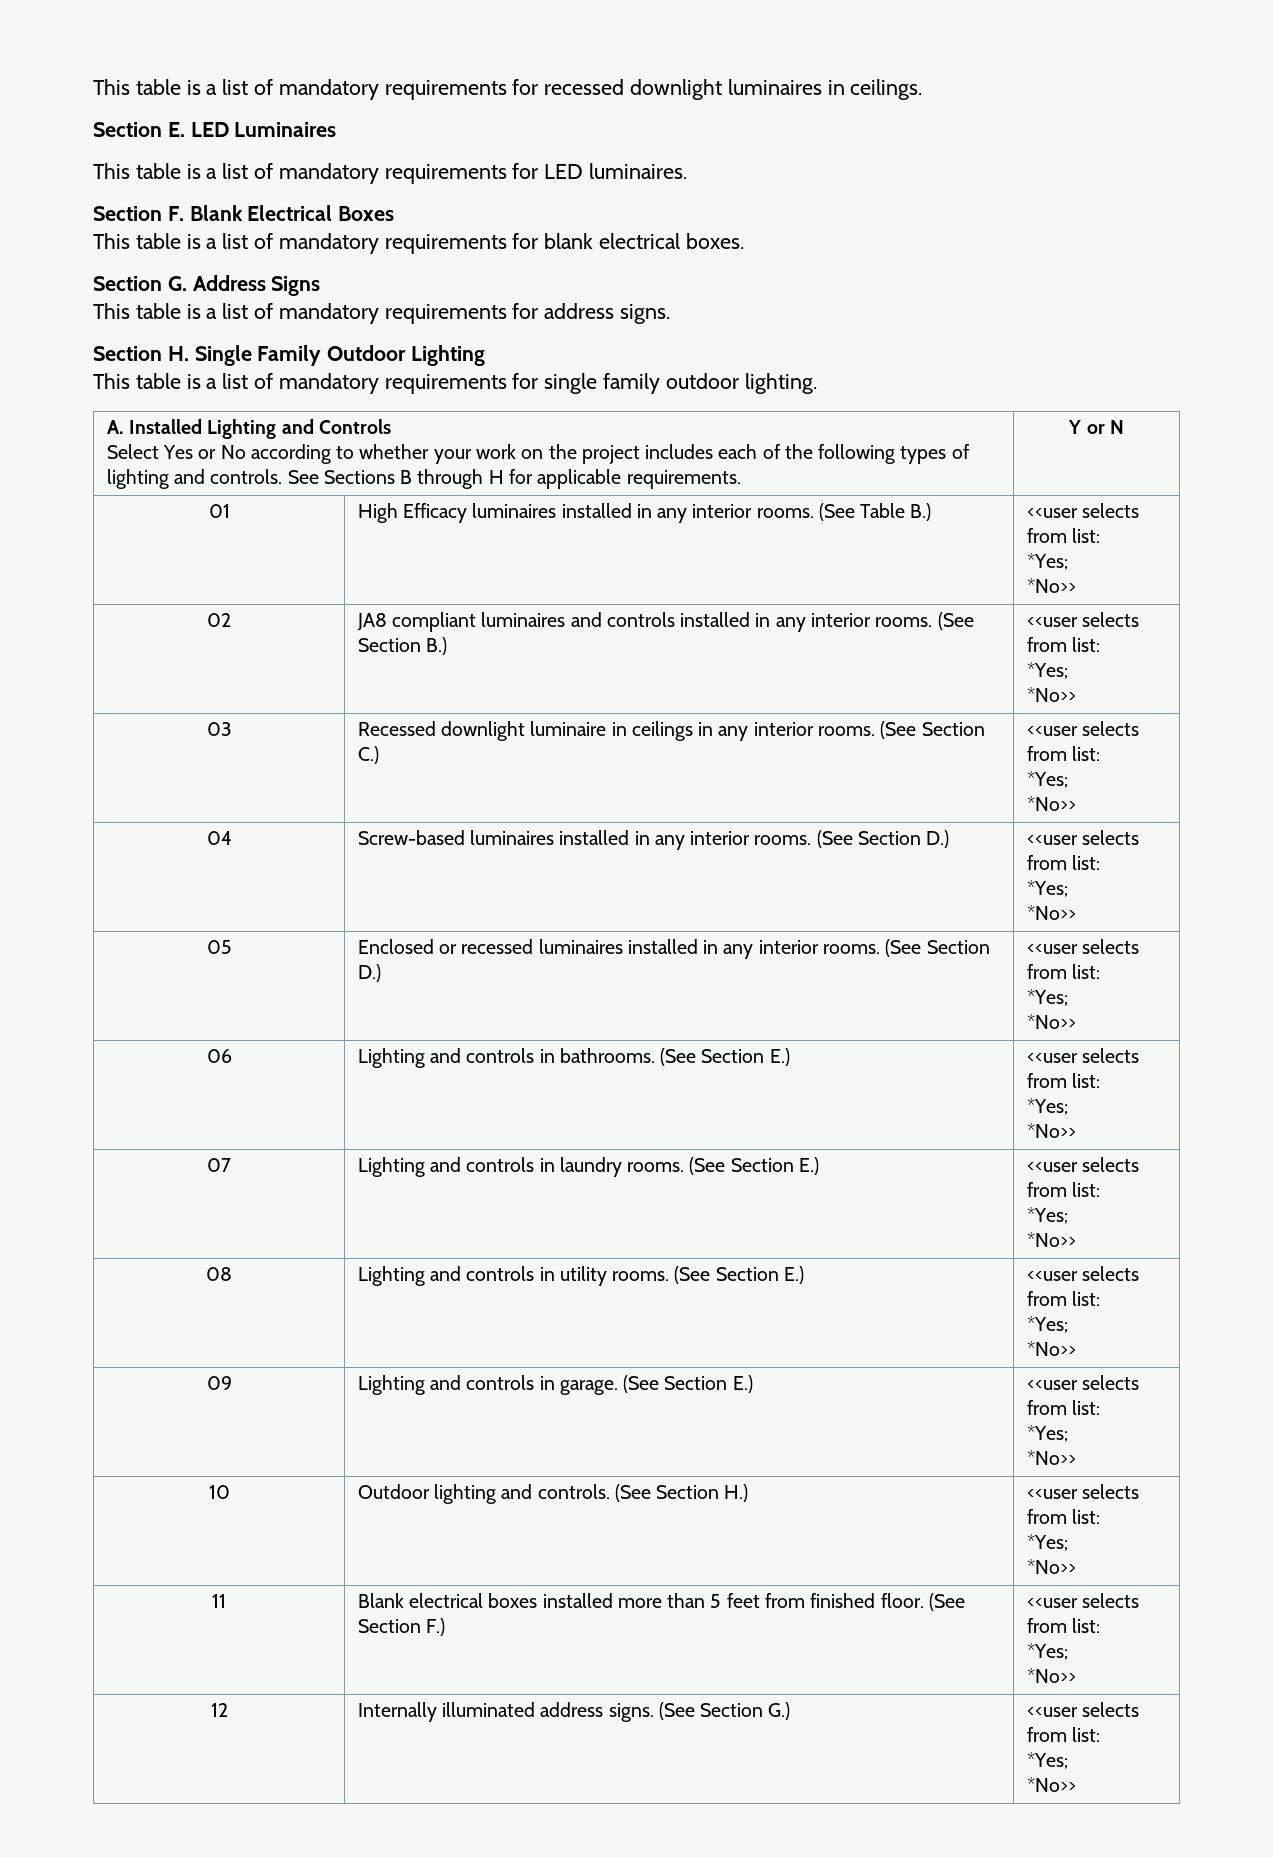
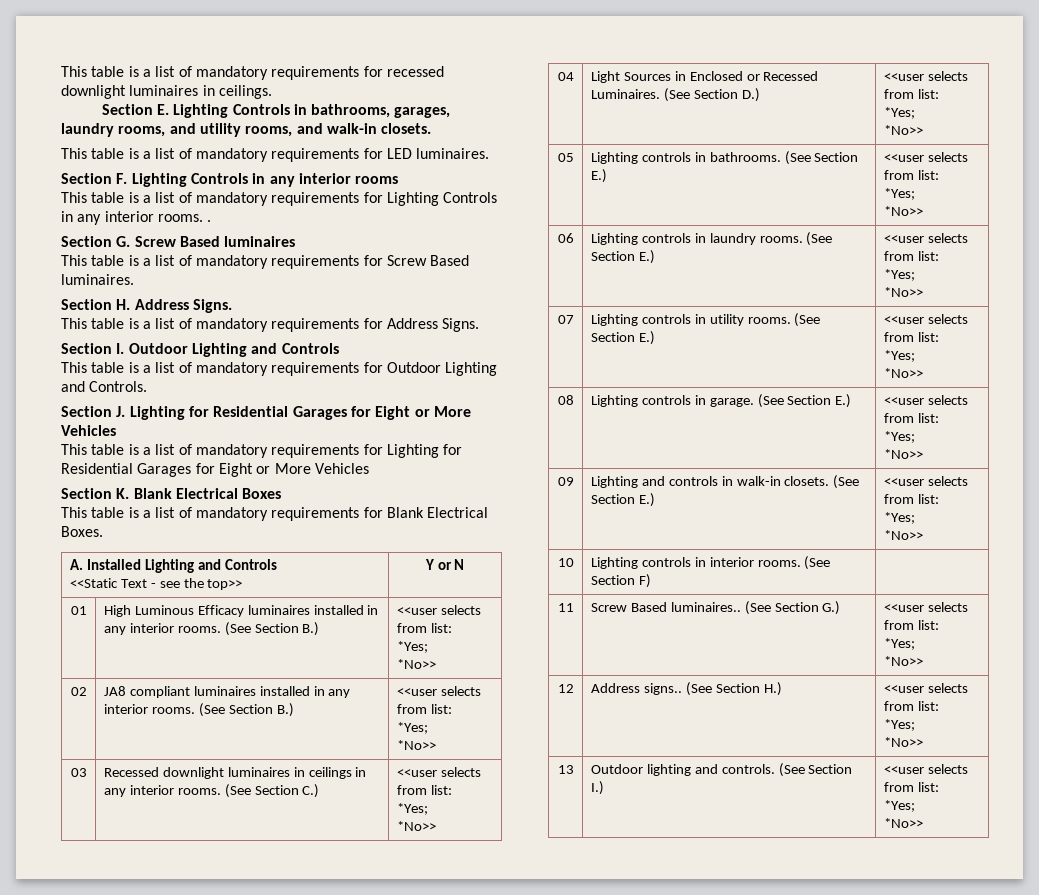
- Section E. LED Luminaires
+ Section E. Lighting Controls in bathrooms, garages, laundry rooms, and utility rooms, and walk-in closets.
- Section F. Blank Electrical Boxes
+ Section F. Lighting Controls in any interior rooms
+ This table is a list of mandatory requirements for Lighting Controls in any interior rooms. .
+ Section G. Screw Based luminaires
+ This table is a list of mandatory requirements for Screw Based luminaires.
+ Section H. Address Signs.
+ This table is a list of mandatory requirements for Address Signs.
+ Section I. Outdoor Lighting and Controls
+ This table is a list of mandatory requirements for Outdoor Lighting and Controls.
+ Section J. Lighting for Residential Garages for Eight or More Vehicles
+ This table is a list of mandatory requirements for Lighting for Residential Garages for Eight or More Vehicles
+ Section K. Blank Electrical Boxes
- This table is a list of mandatory requirements for blank electrical boxes.
- Section G. Address Signs
- This table is a list of mandatory requirements for address signs.
- Section H. Single Family Outdoor Lighting
- This table is a list of mandatory requirements for single family outdoor lighting.
+ This table is a list of mandatory requirements for Blank Electrical Boxes.
  A. Installed Lighting and Controls
- Select Yes or No according to whether your work on the project includes each of the following types of lighting and controls. See Sections B through H for applicable requirements. | Y or N
+ <<Static Text - see the top>> | Y or N
- 01 | High Efficacy luminaires installed in any interior rooms. (See Table B.) | <<user selects from list:
+ 01 | High Luminous Efficacy luminaires installed in any interior rooms. (See Section B.) | <<user selects from list:
- 02 | JA8 compliant luminaires and controls installed in any interior rooms. (See Section B.) | <<user selects from list:
+ 02 | JA8 compliant luminaires installed in any interior rooms. (See Section B.) | <<user selects from list:
- 03 | Recessed downlight luminaire in ceilings in any interior rooms. (See Section C.) | <<user selects from list:
+ 03 | Recessed downlight luminaires in ceilings in any interior rooms. (See Section C.) | <<user selects from list:
- 04 | Screw-based luminaires installed in any interior rooms. (See Section D.) | <<user selects from list:
+ 04 | Light Sources in Enclosed or Recessed Luminaires. (See Section D.) | <<user selects from list:
- 05 | Enclosed or recessed luminaires installed in any interior rooms. (See Section D.) | <<user selects from list:
- *Yes;
- *No>>
- 06 | Lighting and controls in bathrooms. (See Section E.) | <<user selects from list:
+ 05 | Lighting controls in bathrooms. (See Section E.) | <<user selects from list:
- 07 | Lighting and controls in laundry rooms. (See Section E.) | <<user selects from list:
+ 06 | Lighting controls in laundry rooms. (See Section E.) | <<user selects from list:
- 08 | Lighting and controls in utility rooms. (See Section E.) | <<user selects from list:
+ 07 | Lighting controls in utility rooms. (See Section E.) | <<user selects from list:
+ 08 | Lighting controls in garage. (See Section E.) | <<user selects from list:
+ *Yes;
+ *No>>
- 09 | Lighting and controls in garage. (See Section E.) | <<user selects from list:
+ 09 | Lighting and controls in walk-in closets. (See Section E.) | <<user selects from list:
- 10 | Outdoor lighting and controls. (See Section H.) | <<user selects from list:
+ 10 | Lighting controls in interior rooms. (See Section F) |
+ 11 | Screw Based luminaires.. (See Section G.) | <<user selects from list:
+ *Yes;
+ *No>>
+ 12 | Address signs.. (See Section H.) | <<user selects from list:
- 11 | Blank electrical boxes installed more than 5 feet from finished floor. (See Section F.) | <<user selects from list:
- *Yes;
- *No>>
- 12 | Internally illuminated address signs. (See Section G.) | <<user selects from list:
+ 13 | Outdoor lighting and controls. (See Section I.) | <<user selects from list:

